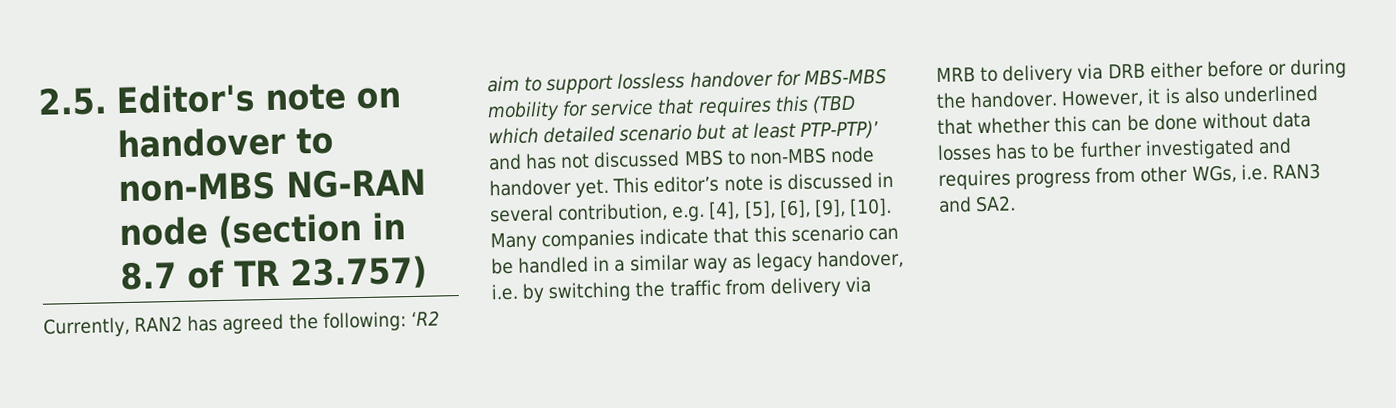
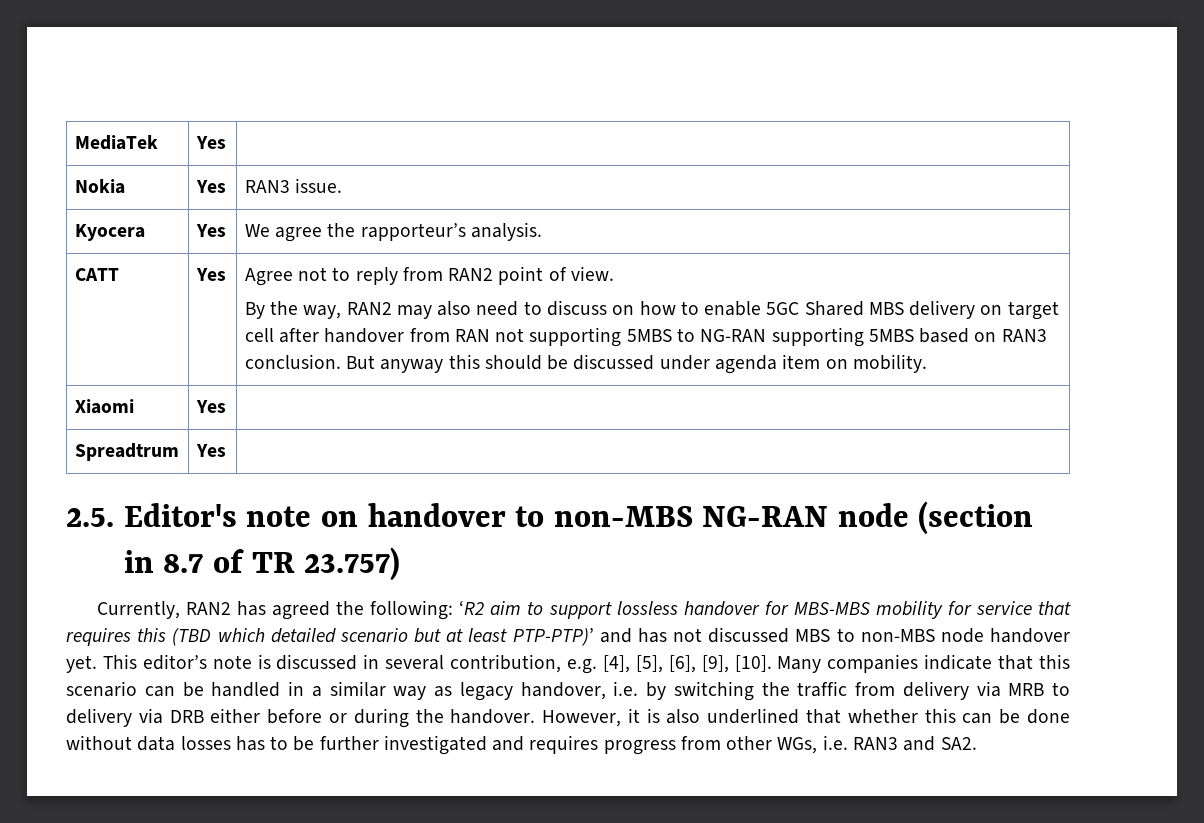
+ MediaTek | Yes |
+ Nokia | Yes | RAN3 issue.
+ Kyocera | Yes | We agree the rapporteur’s analysis.
+ CATT | Yes | Agree not to reply from RAN2 point of view.
+ By the way, RAN2 may also need to discuss on how to enable 5GC Shared MBS delivery on target cell after handover from RAN not supporting 5MBS to NG-RAN supporting 5MBS based on RAN3 conclusion. But anyway this should be discussed under agenda item on mobility.
+ Xiaomi | Yes |
+ Spreadtrum | Yes |

